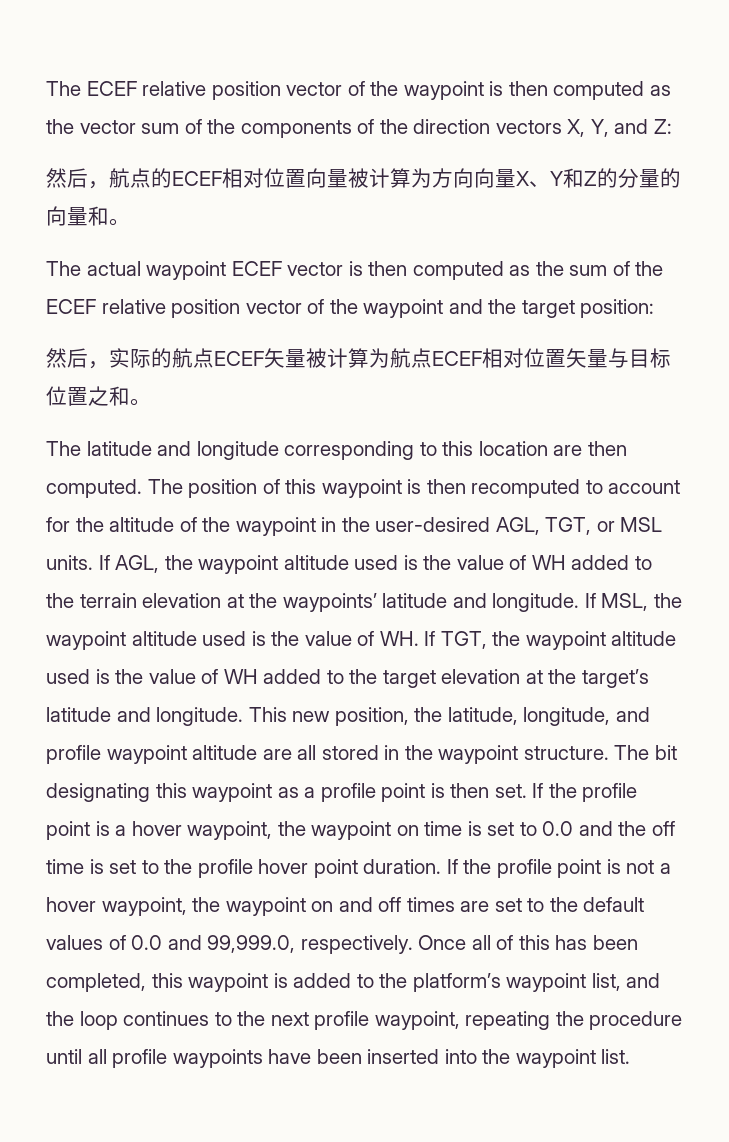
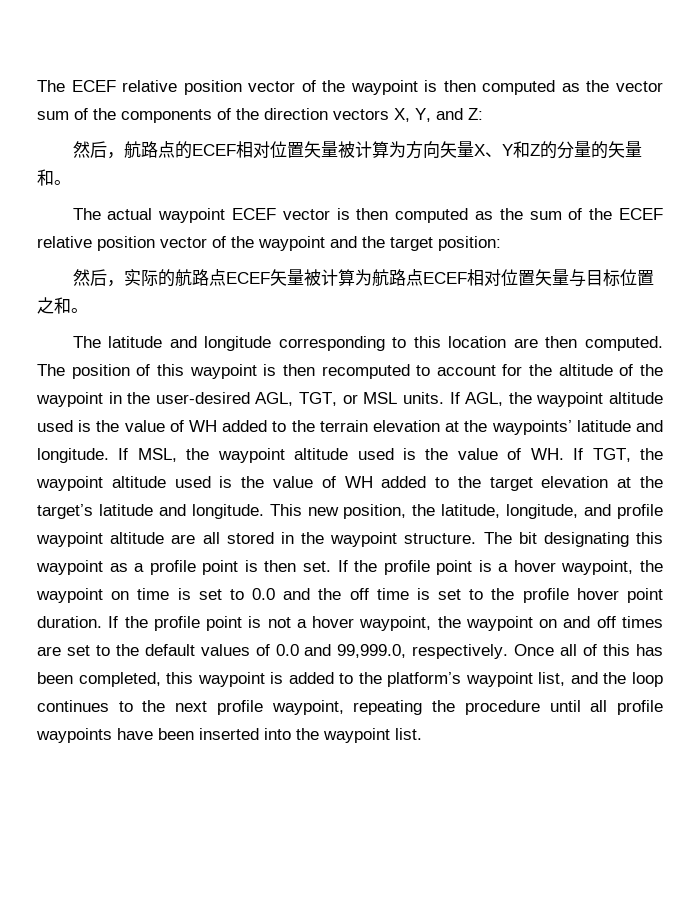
- 然后，航点的ECEF相对位置向量被计算为方向向量X、Y和Z的分量的向量和。
+ 然后，航路点的ECEF相对位置矢量被计算为方向矢量X、Y和Z的分量的矢量和。
- 然后，实际的航点ECEF矢量被计算为航点ECEF相对位置矢量与目标位置之和。
+ 然后，实际的航路点ECEF矢量被计算为航路点ECEF相对位置矢量与目标位置之和。

